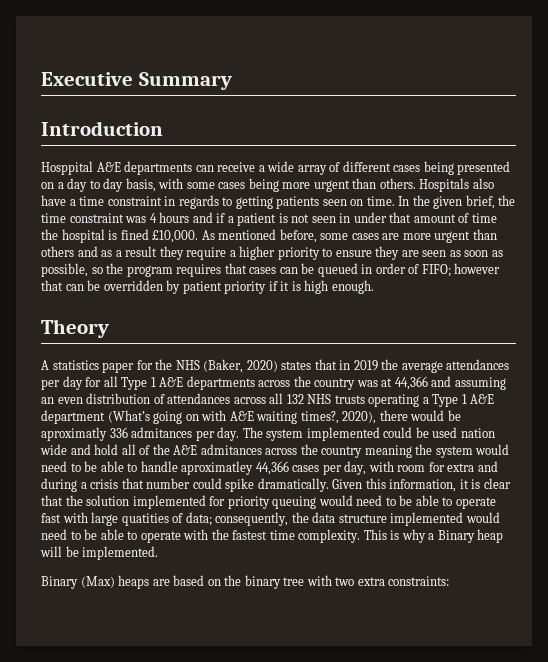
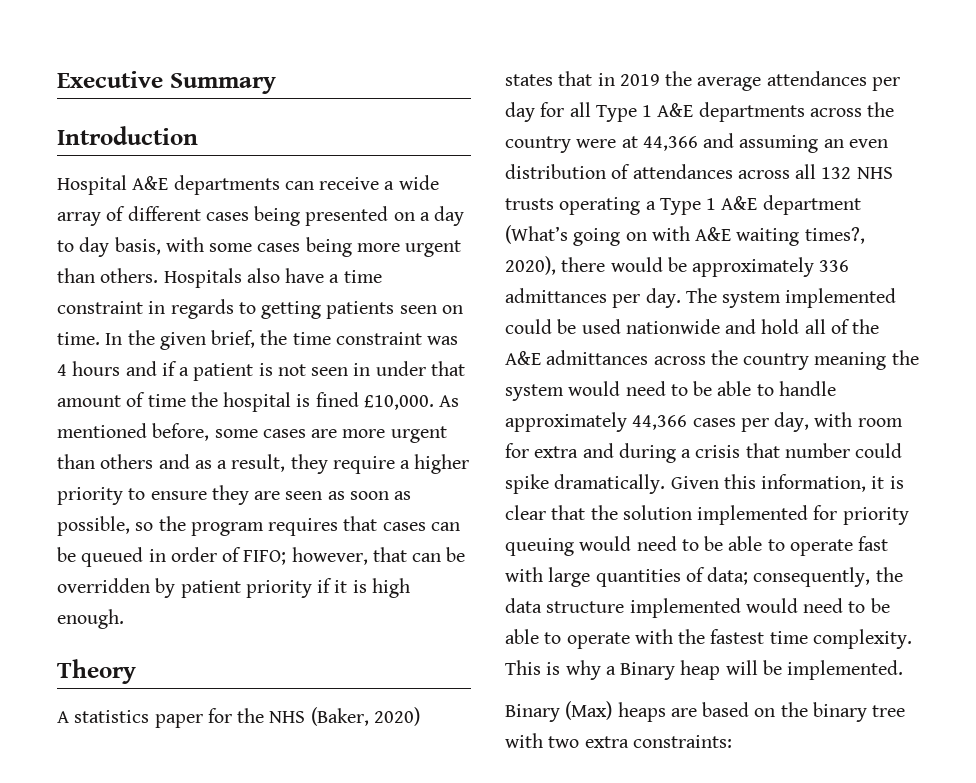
- Hosppital A&E departments can receive a wide array of different cases being presented on a day to day basis, with some cases being more urgent than others.
+ Hospital A&E departments can receive a wide array of different cases being presented on a day to day basis, with some cases being more urgent than others.
- As mentioned before, some cases are more urgent than others and as a result they require a higher priority to ensure they are seen as soon as possible, so the program requires that cases can be queued in order of FIFO; however that can be overridden by patient priority if it is high enough.
+ As mentioned before, some cases are more urgent than others and as a result, they require a higher priority to ensure they are seen as soon as possible, so the program requires that cases can be queued in order of FIFO; however, that can be overridden by patient priority if it is high enough.
- A statistics paper for the NHS (Baker, 2020) states that in 2019 the average attendances per day for all Type 1 A&E departments across the country was at 44,366 and assuming an even distribution of attendances across all 132 NHS trusts operating a Type 1 A&E department (What’s going on with A&E waiting times?, 2020), there would be aproximatly 336 admitances per day.
+ A statistics paper for the NHS (Baker, 2020) states that in 2019 the average attendances per day for all Type 1 A&E departments across the country were at 44,366 and assuming an even distribution of attendances across all 132 NHS trusts operating a Type 1 A&E department (What’s going on with A&E waiting times?, 2020), there would be approximately 336 admittances per day.
- The system implemented could be used nation wide and hold all of the A&E admitances across the country meaning the system would need to be able to handle aproximatley 44,366 cases per day, with room for extra and during a crisis that number could spike dramatically.
+ The system implemented could be used nationwide and hold all of the A&E admittances across the country meaning the system would need to be able to handle approximately 44,366 cases per day, with room for extra and during a crisis that number could spike dramatically.
- Given this information, it is clear that the solution implemented for priority queuing would need to be able to operate fast with large quatities of data; consequently, the data structure implemented would need to be able to operate with the fastest time complexity.
+ Given this information, it is clear that the solution implemented for priority queuing would need to be able to operate fast with large quantities of data; consequently, the data structure implemented would need to be able to operate with the fastest time complexity.

